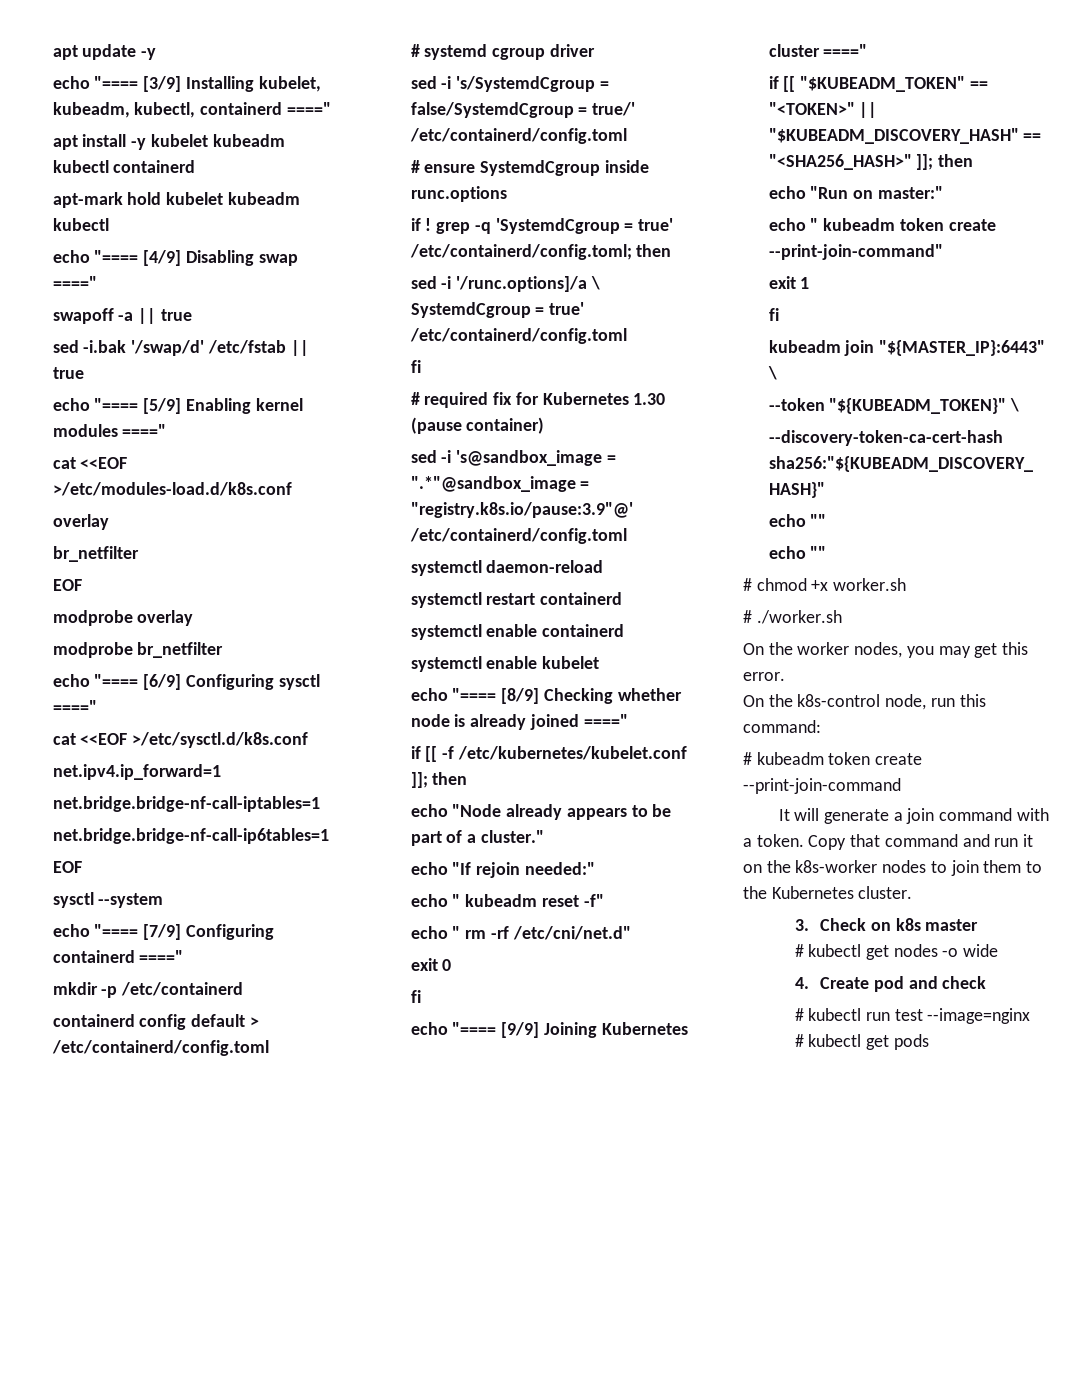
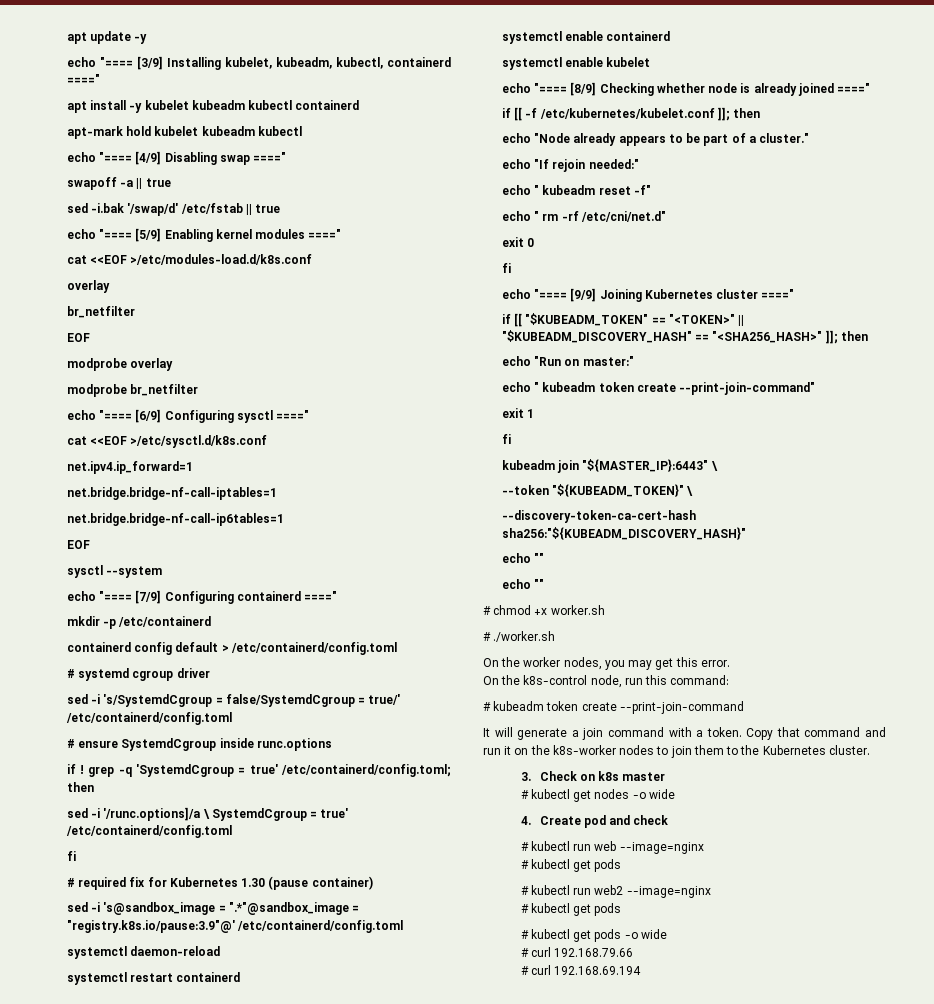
- # kubectl run test --image=nginx
+ # kubectl run web --image=nginx
  # kubectl get pods
+ # kubectl run web2 --image=nginx
+ # kubectl get pods
+ # kubectl get pods -o wide
+ # curl 192.168.79.66
+ # curl 192.168.69.194

